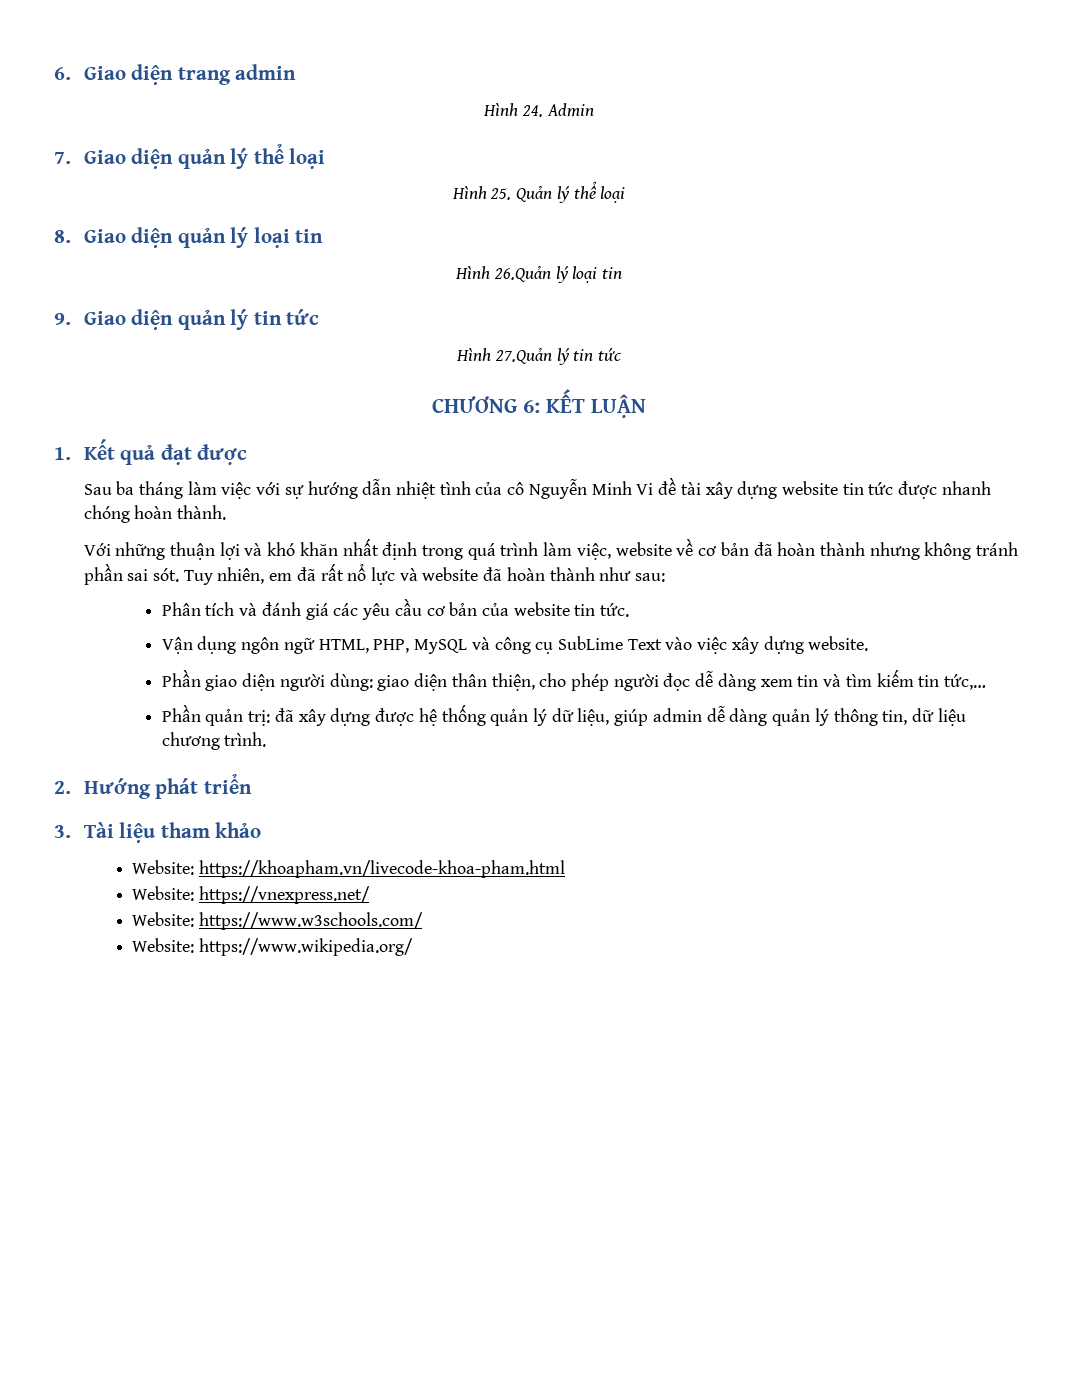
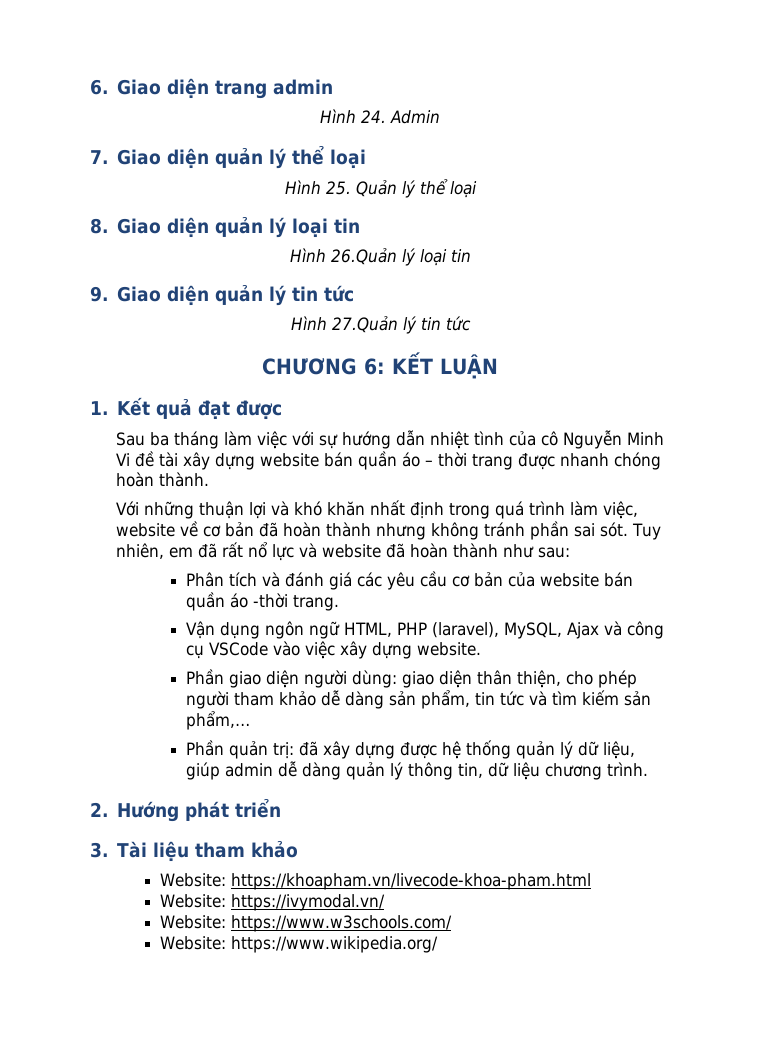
- Sau ba tháng làm việc với sự hướng dẫn nhiệt tình của cô Nguyễn Minh Vi đề tài xây dựng website tin tức được nhanh chóng hoàn thành.
+ Sau ba tháng làm việc với sự hướng dẫn nhiệt tình của cô Nguyễn Minh Vi đề tài xây dựng website bán quần áo – thời trang được nhanh chóng hoàn thành.
- Phân tích và đánh giá các yêu cầu cơ bản của website tin tức.
+ Phân tích và đánh giá các yêu cầu cơ bản của website bán quần áo -thời trang.
- Vận dụng ngôn ngữ HTML, PHP, MySQL và công cụ SubLime Text vào việc xây dựng website.
+ Vận dụng ngôn ngữ HTML, PHP (laravel), MySQL, Ajax và công cụ VSCode vào việc xây dựng website.
- Phần giao diện người dùng: giao diện thân thiện, cho phép người đọc dễ dàng xem tin và tìm kiếm tin tức,…
+ Phần giao diện người dùng: giao diện thân thiện, cho phép người tham khảo dễ dàng sản phẩm, tin tức và tìm kiếm sản phẩm,…
- Website: https://vnexpress.net/
+ Website: https://ivymodal.vn/

